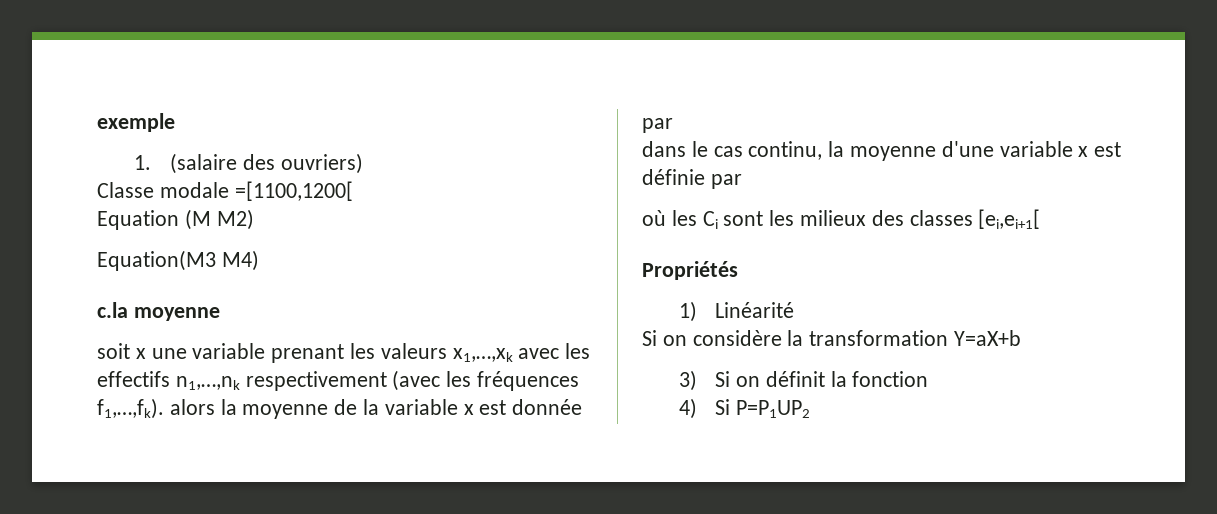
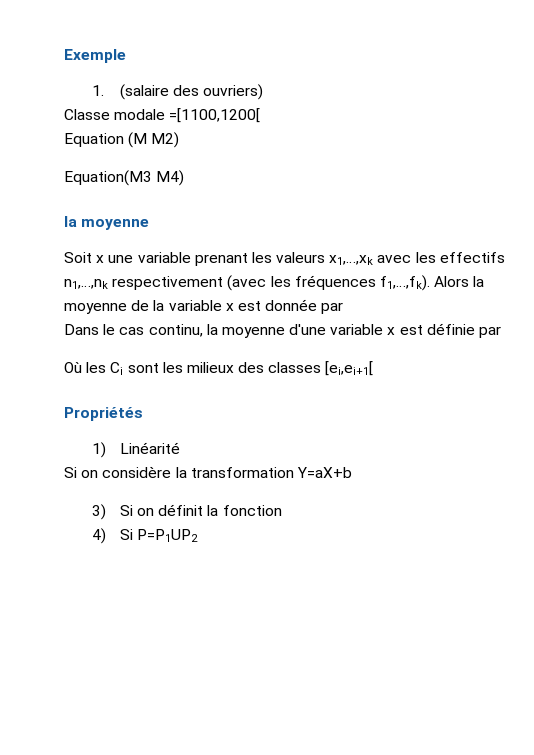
- exemple
+ Exemple
  Equation(M3 M4)
- c.la moyenne
+ la moyenne
- soit x une variable prenant les valeurs x1,…,xk avec les effectifs n1,…,nk respectivement (avec les fréquences f1,…,fk). alors la moyenne de la variable x est donnée par
+ Soit x une variable prenant les valeurs x1,…,xk avec les effectifs n1,…,nk respectivement (avec les fréquences f1,…,fk). Alors la moyenne de la variable x est donnée par
- dans le cas continu, la moyenne d'une variable x est définie par
+ Dans le cas continu, la moyenne d'une variable x est définie par
- où les Ci sont les milieux des classes [ei,ei+1[
+ Où les Ci sont les milieux des classes [ei,ei+1[

